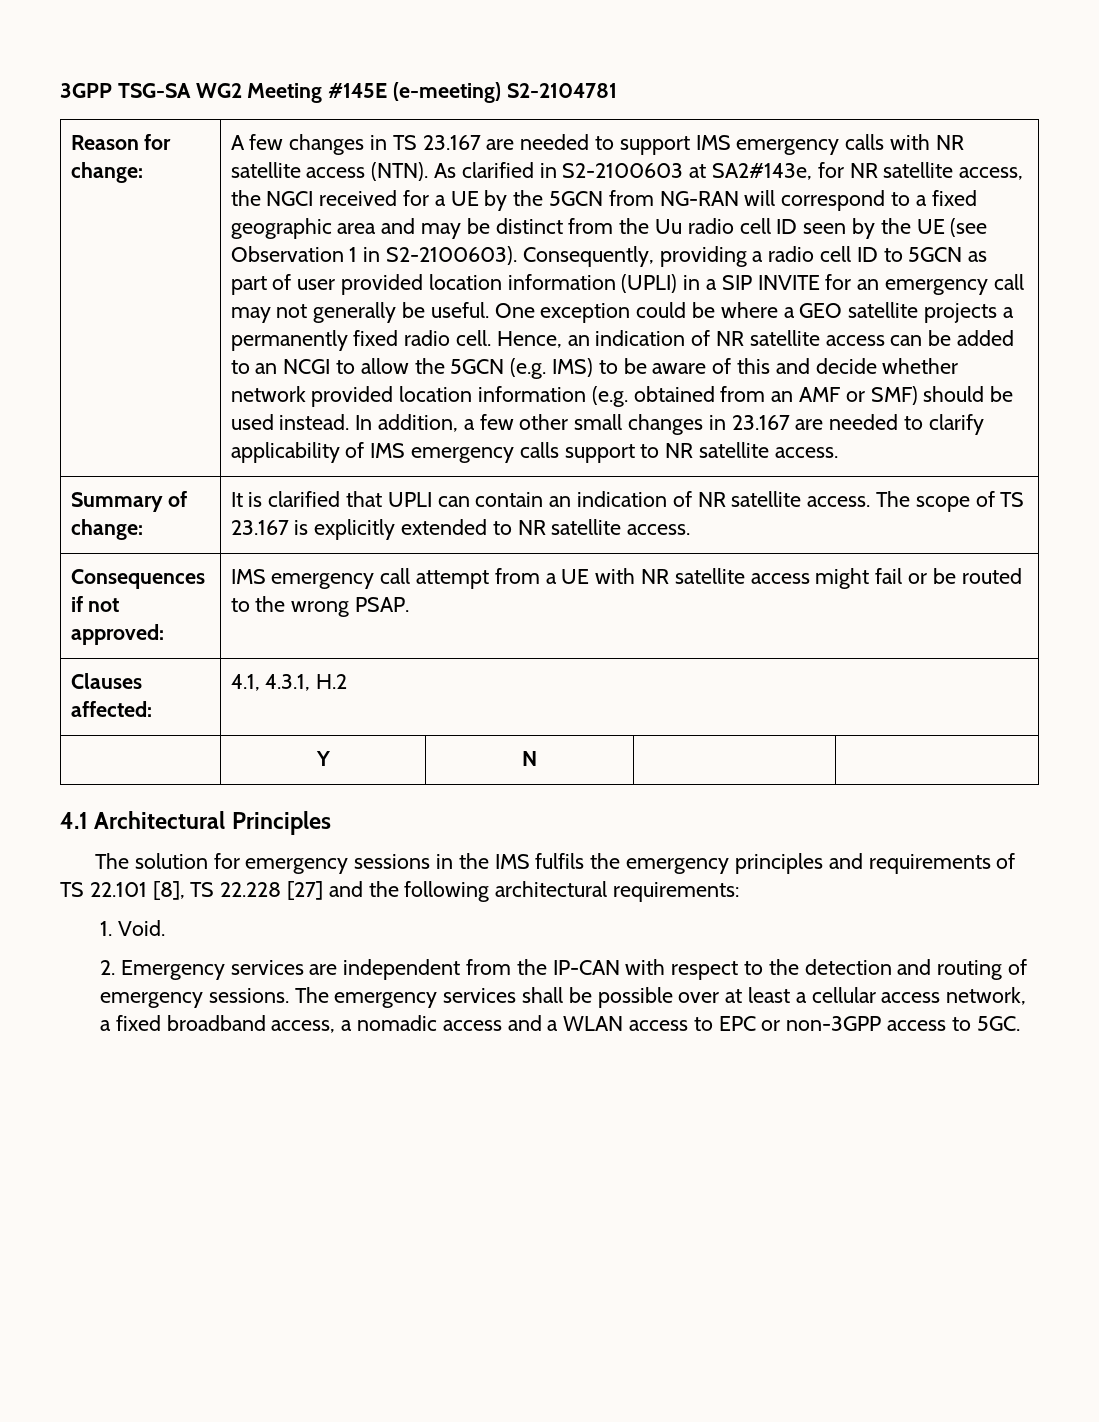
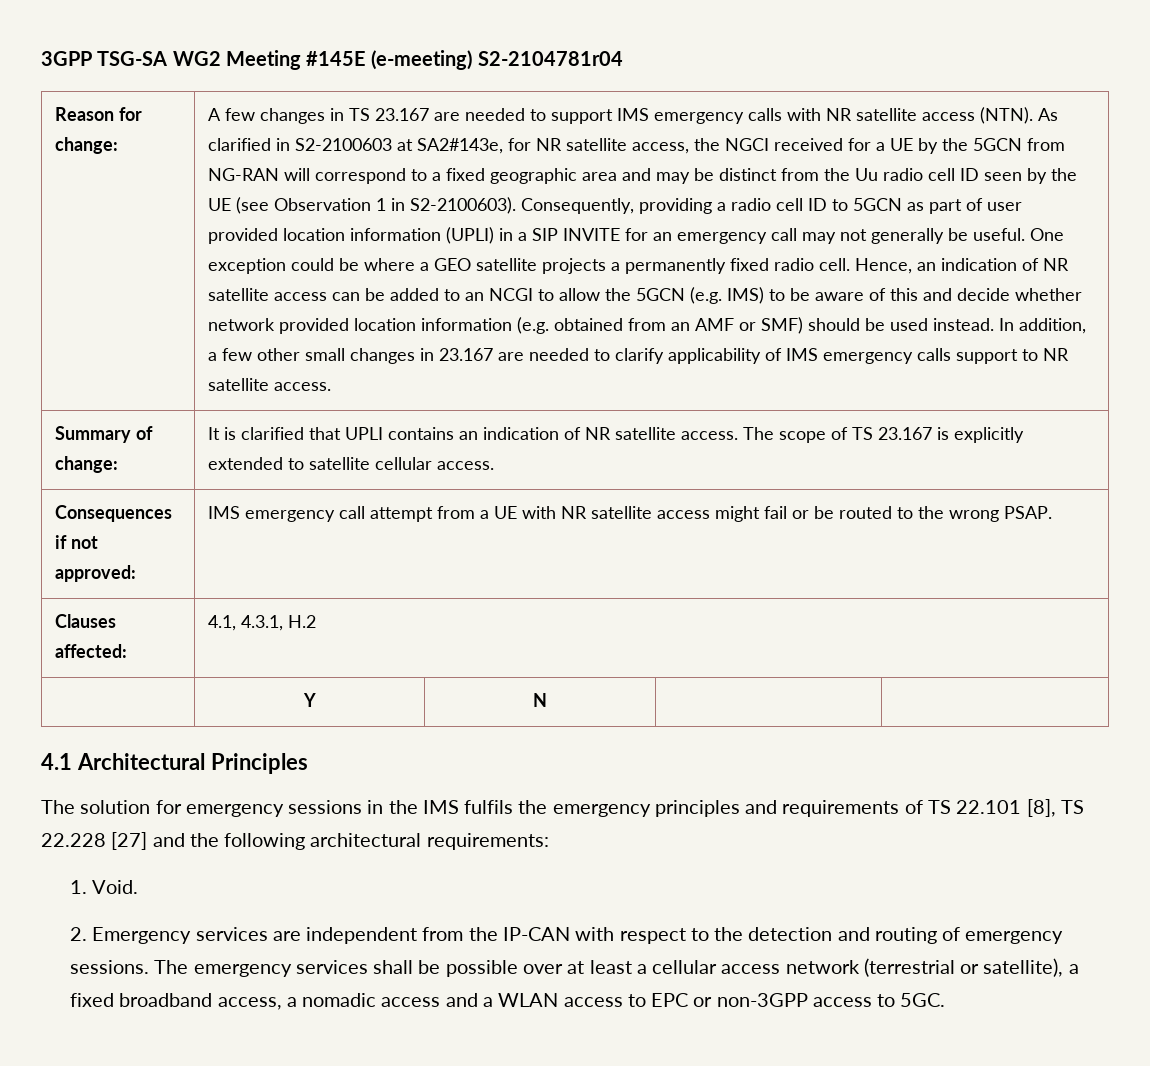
- 3GPP TSG-SA WG2 Meeting #145E (e-meeting) S2-2104781
+ 3GPP TSG-SA WG2 Meeting #145E (e-meeting) S2-2104781r04
- Summary of change: | It is clarified that UPLI can contain an indication of NR satellite access. The scope of TS 23.167 is explicitly extended to NR satellite access.
+ Summary of change: | It is clarified that UPLI contains an indication of NR satellite access. The scope of TS 23.167 is explicitly extended to satellite cellular access.
- The emergency services shall be possible over at least a cellular access network, a fixed broadband access, a nomadic access and a WLAN access to EPC or non-3GPP access to 5GC.
+ The emergency services shall be possible over at least a cellular access network (terrestrial or satellite), a fixed broadband access, a nomadic access and a WLAN access to EPC or non-3GPP access to 5GC.

